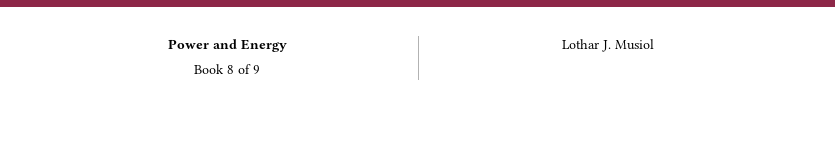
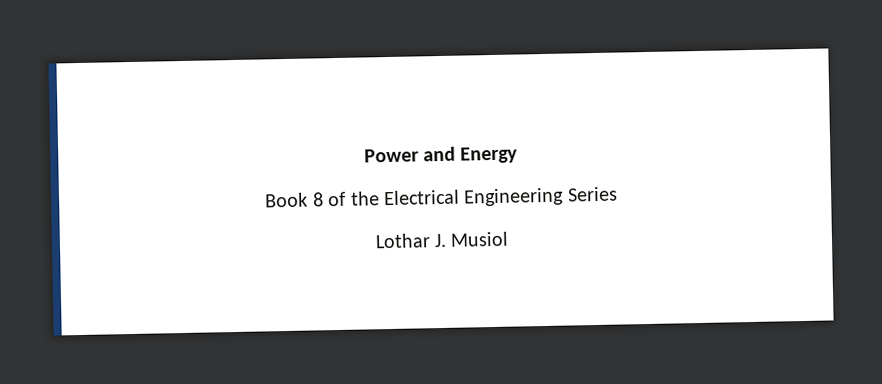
- Book 8 of 9
+ Book 8 of the Electrical Engineering Series

